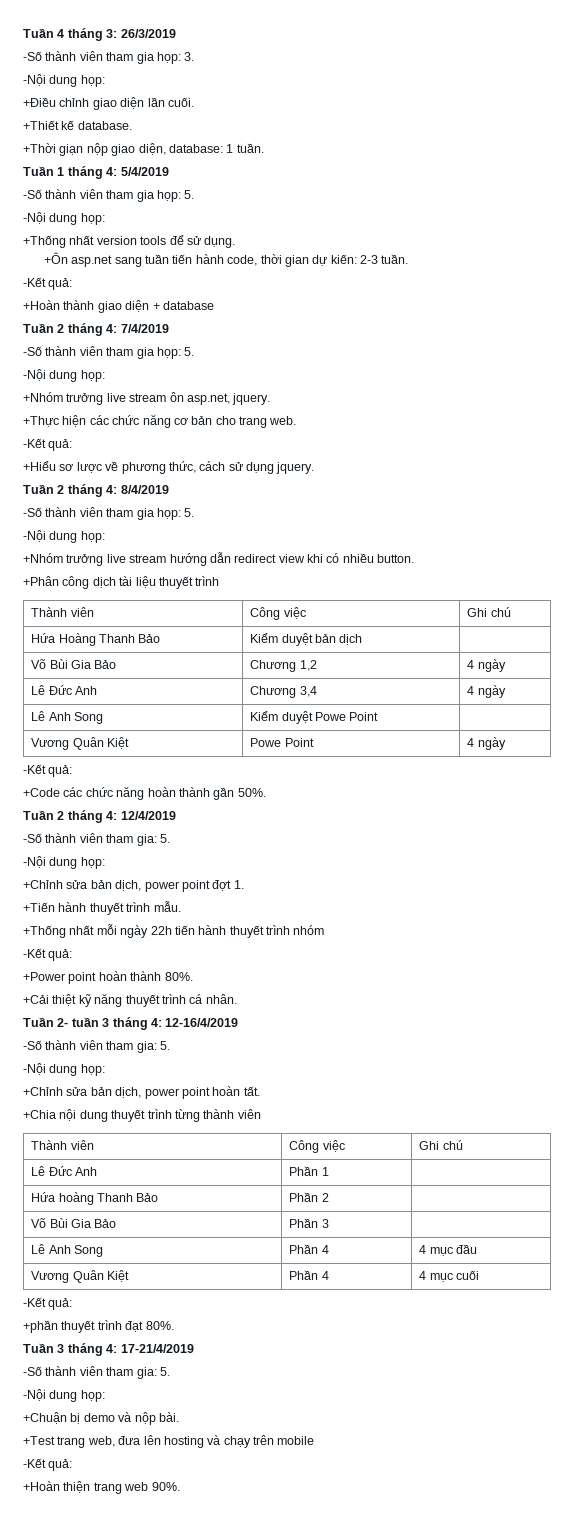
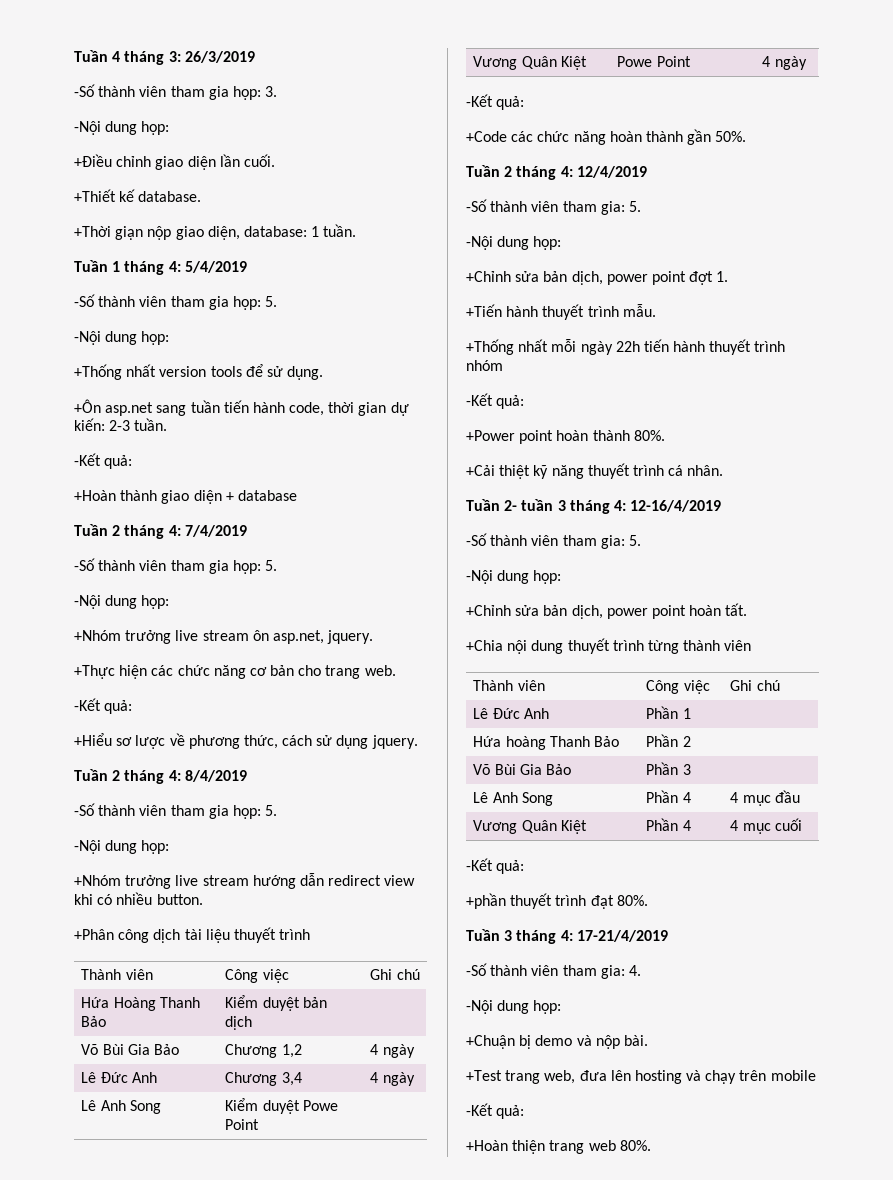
  Tuần 3 tháng 4: 17-21/4/2019
- -Số thành viên tham gia: 5.
+ -Số thành viên tham gia: 4.
- +Hoàn thiện trang web 90%.
+ +Hoàn thiện trang web 80%.

